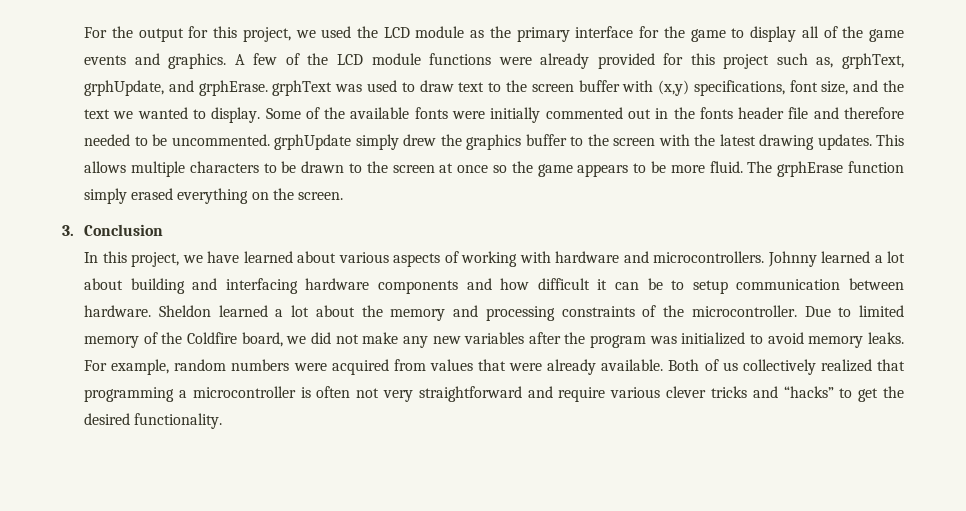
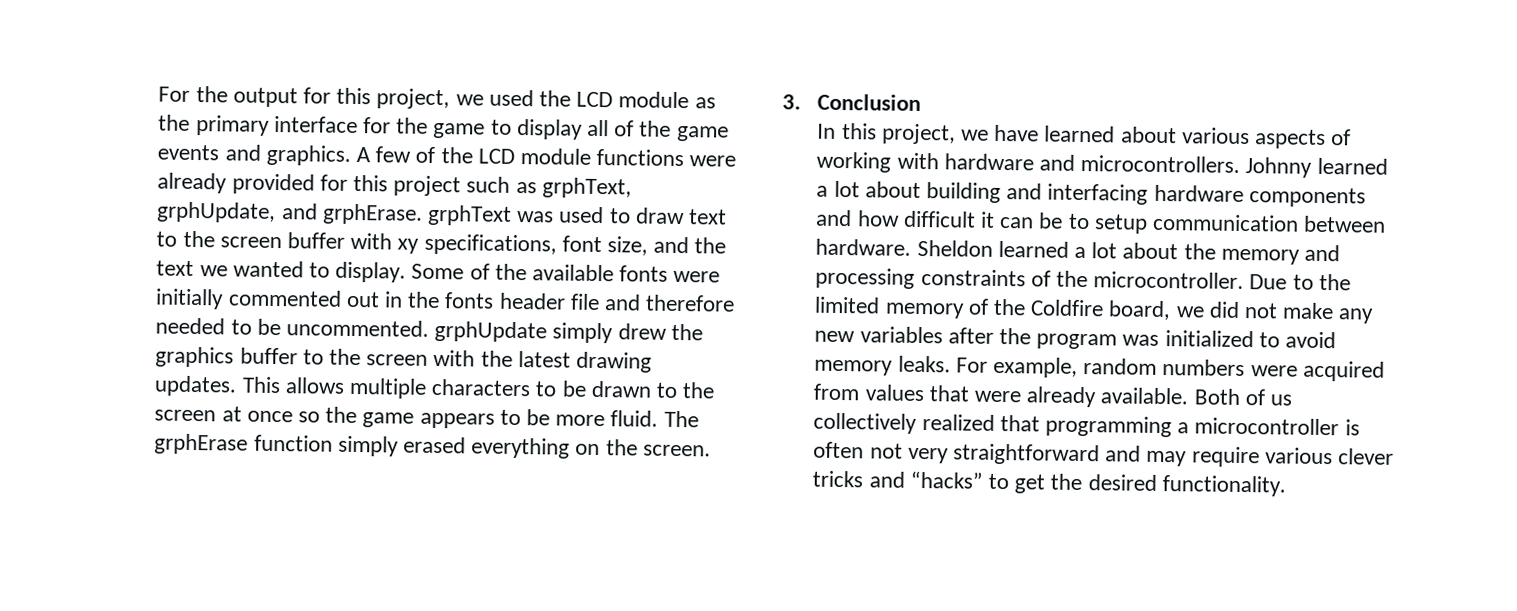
- A few of the LCD module functions were already provided for this project such as, grphText, grphUpdate, and grphErase. grphText was used to draw text to the screen buffer with (x,y) specifications, font size, and the text we wanted to display.
+ A few of the LCD module functions were already provided for this project such as grphText, grphUpdate, and grphErase. grphText was used to draw text to the screen buffer with xy specifications, font size, and the text we wanted to display.
- Due to limited memory of the Coldfire board, we did not make any new variables after the program was initialized to avoid memory leaks.
+ Due to the limited memory of the Coldfire board, we did not make any new variables after the program was initialized to avoid memory leaks.
- Both of us collectively realized that programming a microcontroller is often not very straightforward and require various clever tricks and “hacks” to get the desired functionality.
+ Both of us collectively realized that programming a microcontroller is often not very straightforward and may require various clever tricks and “hacks” to get the desired functionality.

